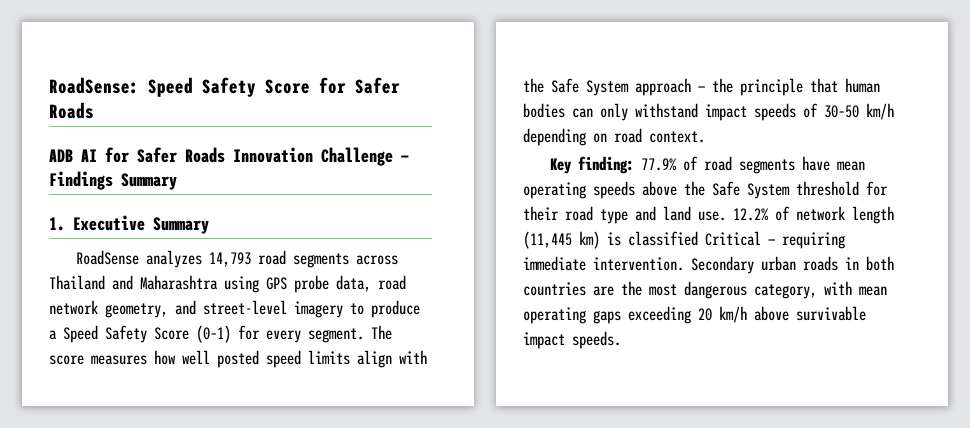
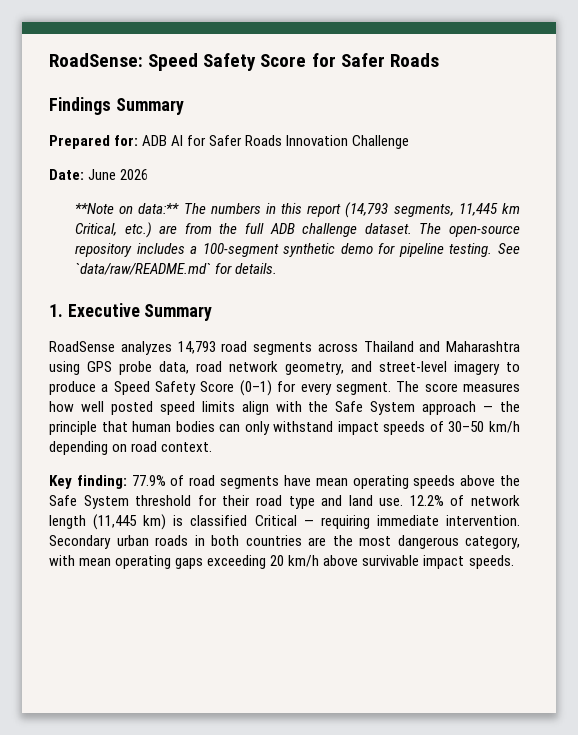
- ADB AI for Safer Roads Innovation Challenge — Findings Summary
+ Findings Summary
+ Prepared for: ADB AI for Safer Roads Innovation Challenge
+ Date: June 2026
+ **Note on data:** The numbers in this report (14,793 segments, 11,445 km Critical, etc.) are from the full ADB challenge dataset. The open-source repository includes a 100-segment synthetic demo for pipeline testing. See `data/raw/README.md` for details.

